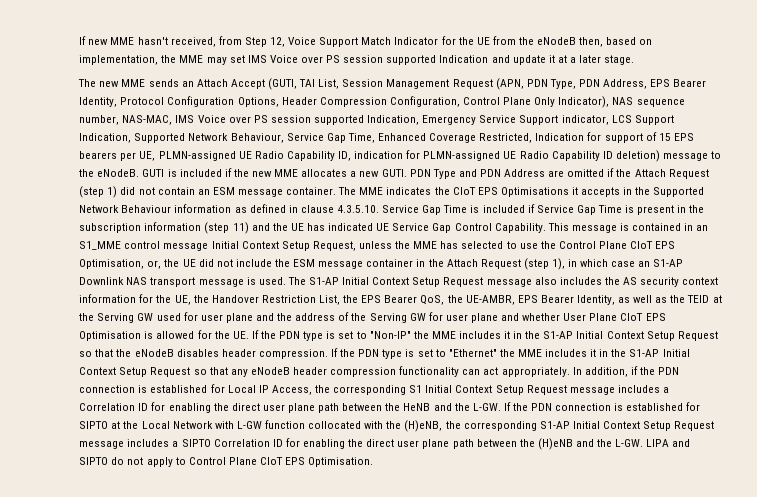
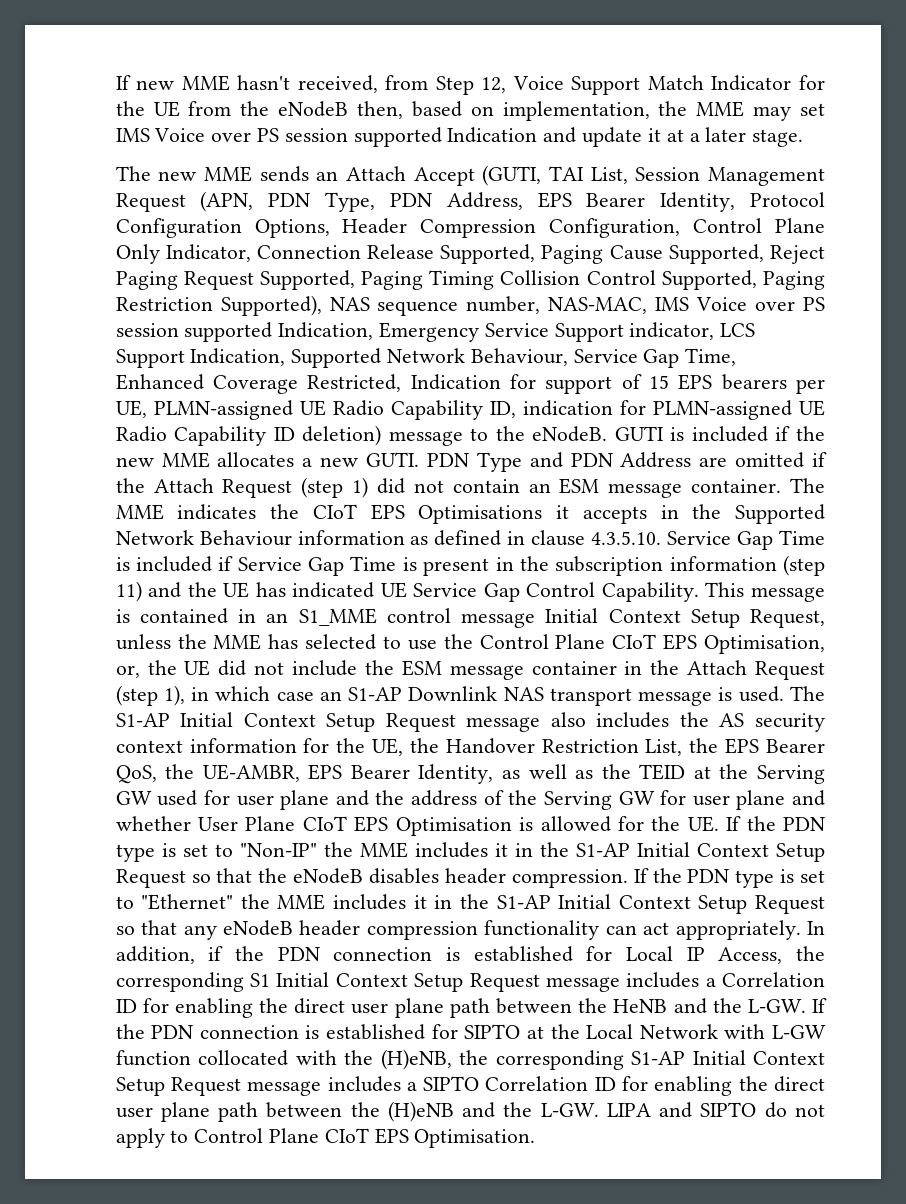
- The new MME sends an Attach Accept (GUTI, TAI List, Session Management Request (APN, PDN Type, PDN Address, EPS Bearer Identity, Protocol Configuration Options, Header Compression Configuration, Control Plane Only Indicator), NAS sequence number, NAS-MAC, IMS Voice over PS session supported Indication, Emergency Service Support indicator, LCS Support Indication, Supported Network Behaviour, Service Gap Time, Enhanced Coverage Restricted, Indication for support of 15 EPS bearers per UE, PLMN-assigned UE Radio Capability ID, indication for PLMN-assigned UE Radio Capability ID deletion) message to the eNodeB.
+ The new MME sends an Attach Accept (GUTI, TAI List, Session Management Request (APN, PDN Type, PDN Address, EPS Bearer Identity, Protocol Configuration Options, Header Compression Configuration, Control Plane Only Indicator, Connection Release Supported, Paging Cause Supported, Reject Paging Request Supported, Paging Timing Collision Control Supported, Paging Restriction Supported), NAS sequence number, NAS-MAC, IMS Voice over PS session supported Indication, Emergency Service Support indicator, LCS Support Indication, Supported Network Behaviour, Service Gap Time, Enhanced Coverage Restricted, Indication for support of 15 EPS bearers per UE, PLMN-assigned UE Radio Capability ID, indication for PLMN-assigned UE Radio Capability ID deletion) message to the eNodeB.

